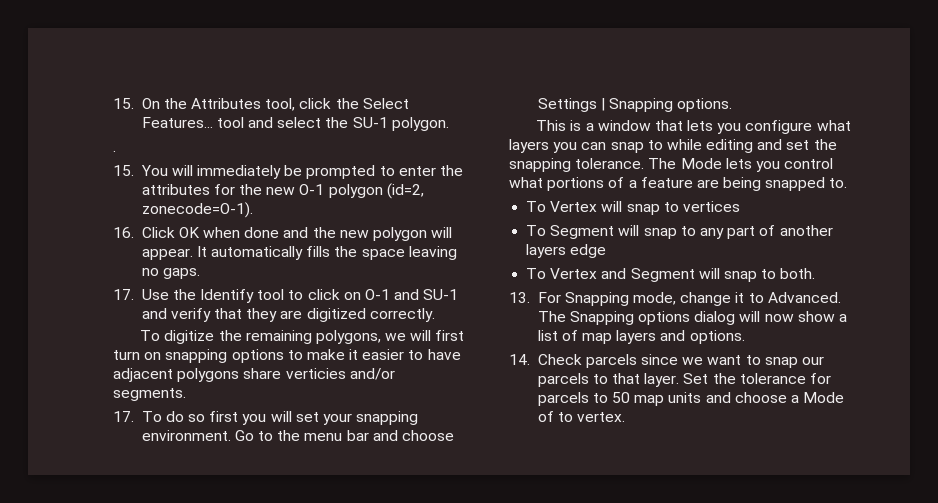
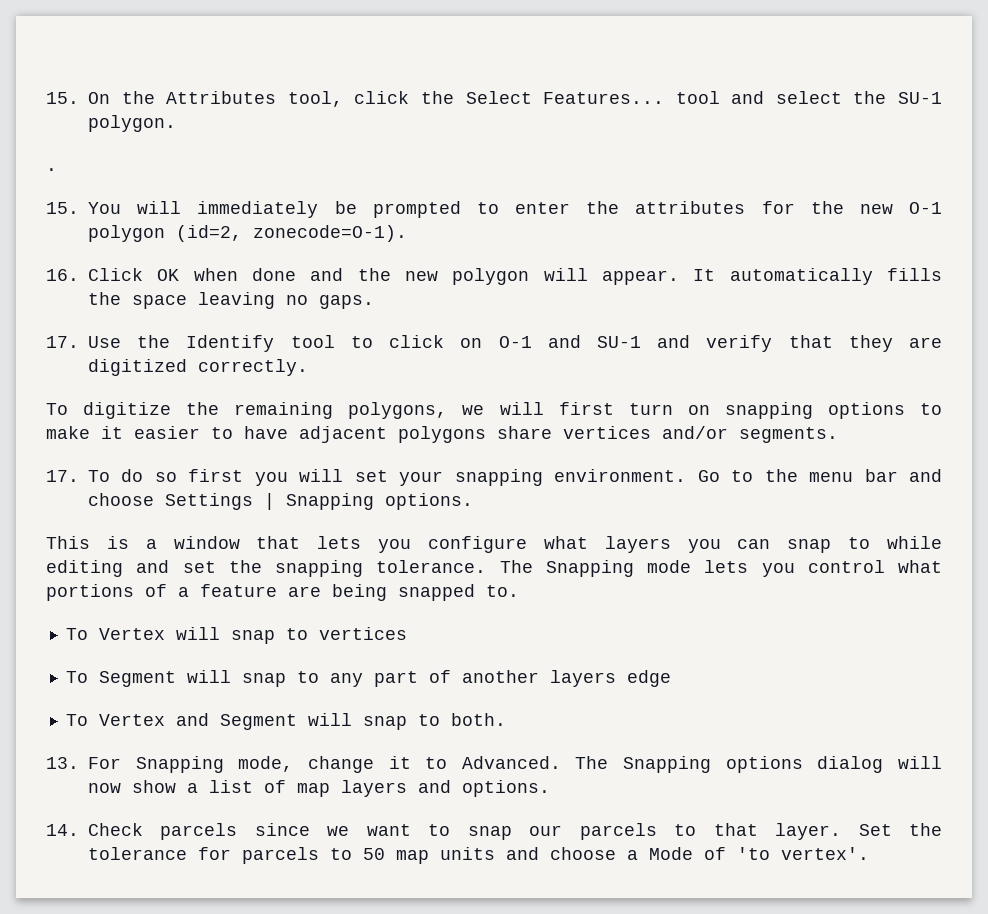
- To digitize the remaining polygons, we will first turn on snapping options to make it easier to have adjacent polygons share verticies and/or segments.
+ To digitize the remaining polygons, we will first turn on snapping options to make it easier to have adjacent polygons share vertices and/or segments.
- The Mode lets you control what portions of a feature are being snapped to.
+ The Snapping mode lets you control what portions of a feature are being snapped to.
- Set the tolerance for parcels to 50 map units and choose a Mode of to vertex.
+ Set the tolerance for parcels to 50 map units and choose a Mode of 'to vertex'.

